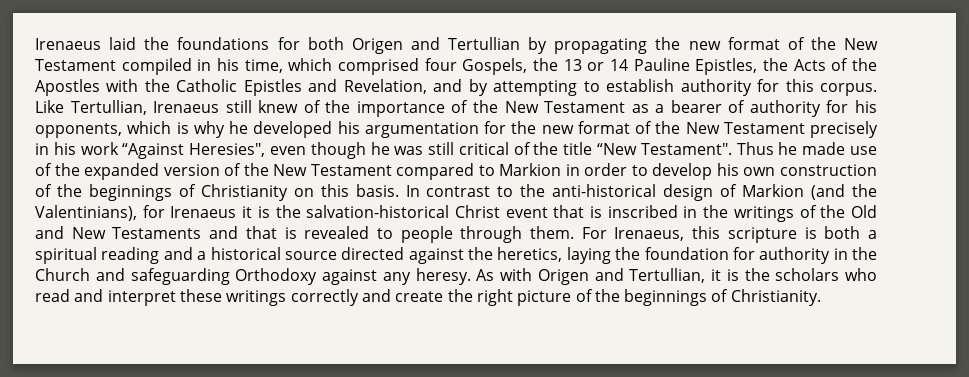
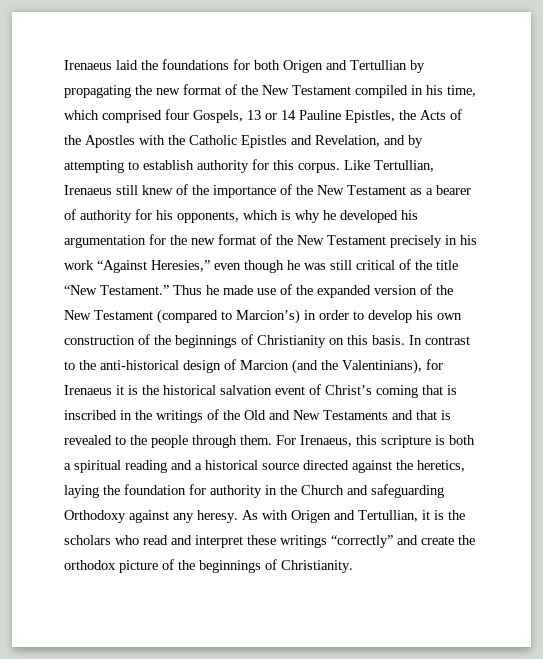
- Irenaeus laid the foundations for both Origen and Tertullian by propagating the new format of the New Testament compiled in his time, which comprised four Gospels, the 13 or 14 Pauline Epistles, the Acts of the Apostles with the Catholic Epistles and Revelation, and by attempting to establish authority for this corpus.
+ Irenaeus laid the foundations for both Origen and Tertullian by propagating the new format of the New Testament compiled in his time, which comprised four Gospels, 13 or 14 Pauline Epistles, the Acts of the Apostles with the Catholic Epistles and Revelation, and by attempting to establish authority for this corpus.
- Like Tertullian, Irenaeus still knew of the importance of the New Testament as a bearer of authority for his opponents, which is why he developed his argumentation for the new format of the New Testament precisely in his work “Against Heresies", even though he was still critical of the title “New Testament".
+ Like Tertullian, Irenaeus still knew of the importance of the New Testament as a bearer of authority for his opponents, which is why he developed his argumentation for the new format of the New Testament precisely in his work “Against Heresies,” even though he was still critical of the title “New Testament.”
- Thus he made use of the expanded version of the New Testament compared to Markion in order to develop his own construction of the beginnings of Christianity on this basis.
+ Thus he made use of the expanded version of the New Testament (compared to Marcion’s) in order to develop his own construction of the beginnings of Christianity on this basis.
- In contrast to the anti-historical design of Markion (and the Valentinians), for Irenaeus it is the salvation-historical Christ event that is inscribed in the writings of the Old and New Testaments and that is revealed to people through them.
+ In contrast to the anti-historical design of Marcion (and the Valentinians), for Irenaeus it is the historical salvation event of Christ’s coming that is inscribed in the writings of the Old and New Testaments and that is revealed to the people through them.
- As with Origen and Tertullian, it is the scholars who read and interpret these writings correctly and create the right picture of the beginnings of Christianity.
+ As with Origen and Tertullian, it is the scholars who read and interpret these writings “correctly” and create the orthodox picture of the beginnings of Christianity.

